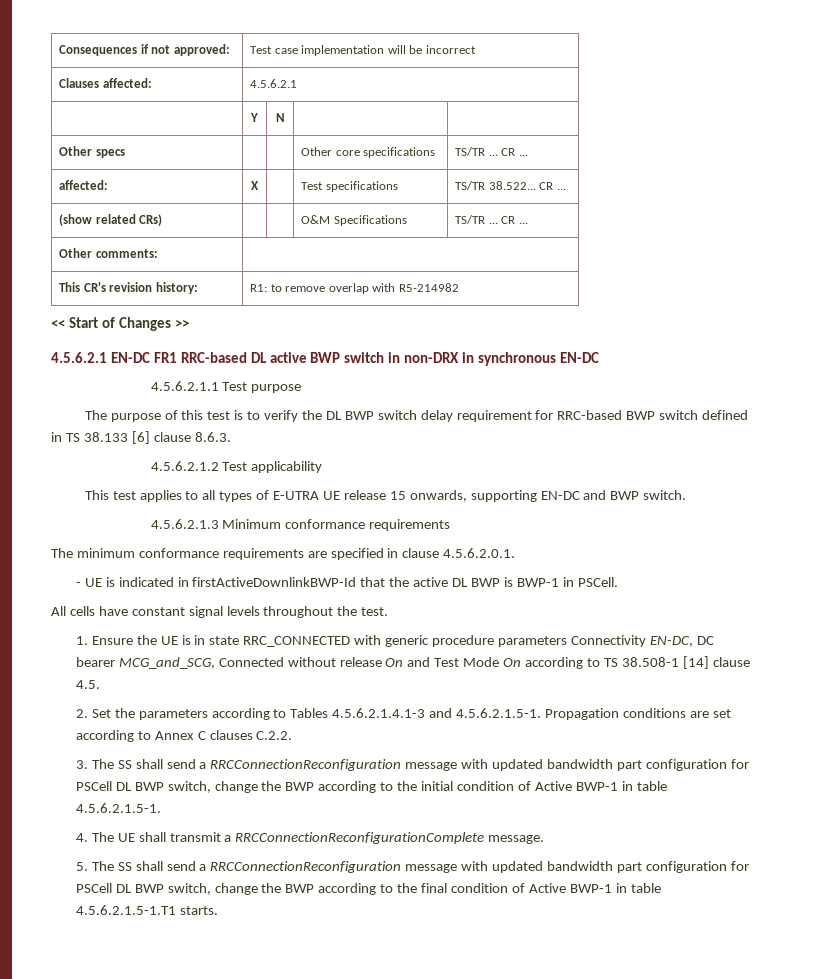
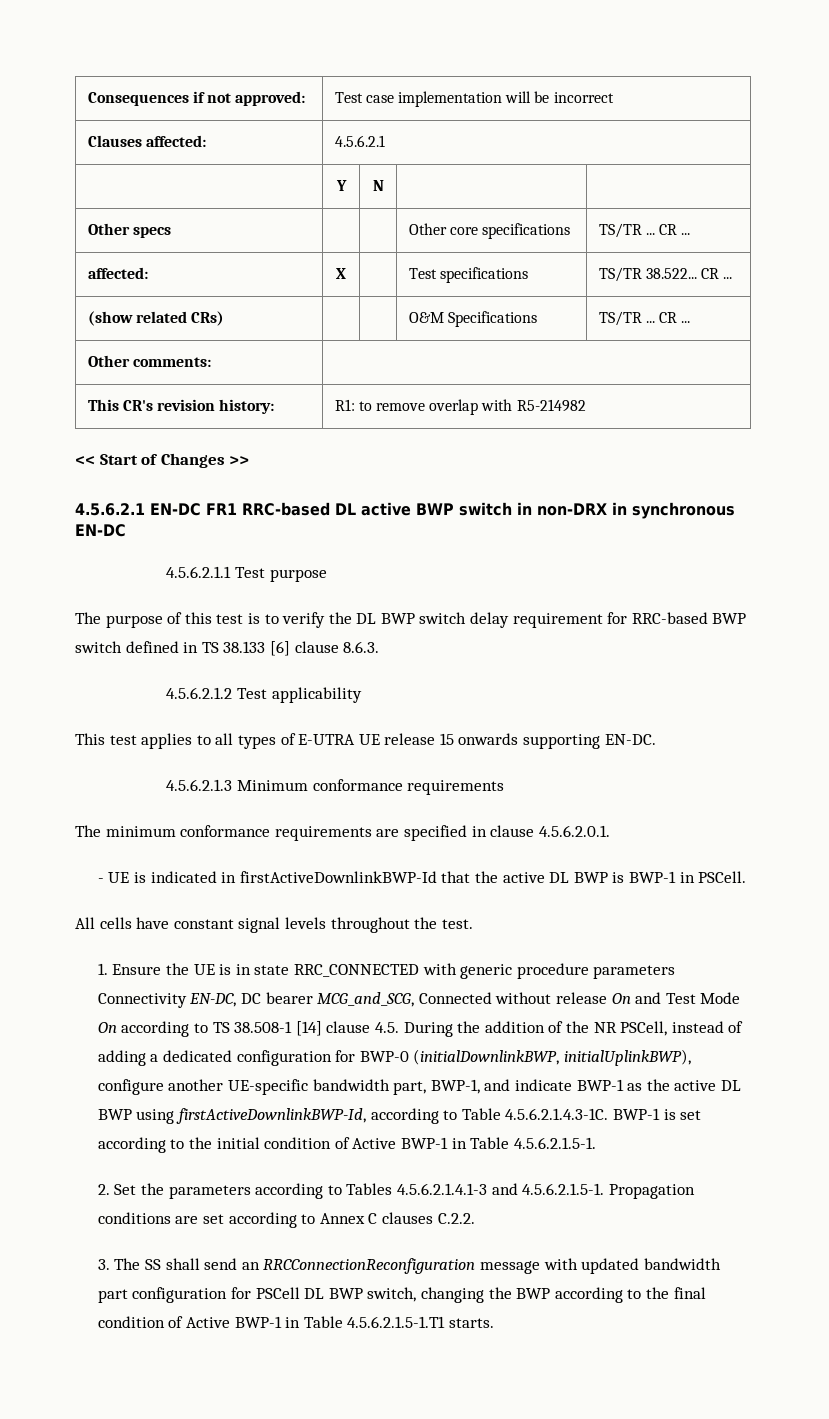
- This test applies to all types of E-UTRA UE release 15 onwards, supporting EN-DC and BWP switch.
+ This test applies to all types of E-UTRA UE release 15 onwards supporting EN-DC.
- 1. Ensure the UE is in state RRC_CONNECTED with generic procedure parameters Connectivity EN-DC, DC bearer MCG_and_SCG, Connected without release On and Test Mode On according to TS 38.508-1 [14] clause 4.5.
+ 1. Ensure the UE is in state RRC_CONNECTED with generic procedure parameters Connectivity EN-DC, DC bearer MCG_and_SCG, Connected without release On and Test Mode On according to TS 38.508-1 [14] clause 4.5. During the addition of the NR PSCell, instead of adding a dedicated configuration for BWP-0 (initialDownlinkBWP, initialUplinkBWP), configure another UE-specific bandwidth part, BWP-1, and indicate BWP-1 as the active DL BWP using firstActiveDownlinkBWP-Id, according to Table 4.5.6.2.1.4.3-1C. BWP-1 is set according to the initial condition of Active BWP-1 in Table 4.5.6.2.1.5-1.
- 3. The SS shall send a RRCConnectionReconfiguration message with updated bandwidth part configuration for PSCell DL BWP switch, change the BWP according to the initial condition of Active BWP-1 in table 4.5.6.2.1.5-1.
- 4. The UE shall transmit a RRCConnectionReconfigurationComplete message.
- 5. The SS shall send a RRCConnectionReconfiguration message with updated bandwidth part configuration for PSCell DL BWP switch, change the BWP according to the final condition of Active BWP-1 in table 4.5.6.2.1.5-1.T1 starts.
+ 3. The SS shall send an RRCConnectionReconfiguration message with updated bandwidth part configuration for PSCell DL BWP switch, changing the BWP according to the final condition of Active BWP-1 in Table 4.5.6.2.1.5-1.T1 starts.

